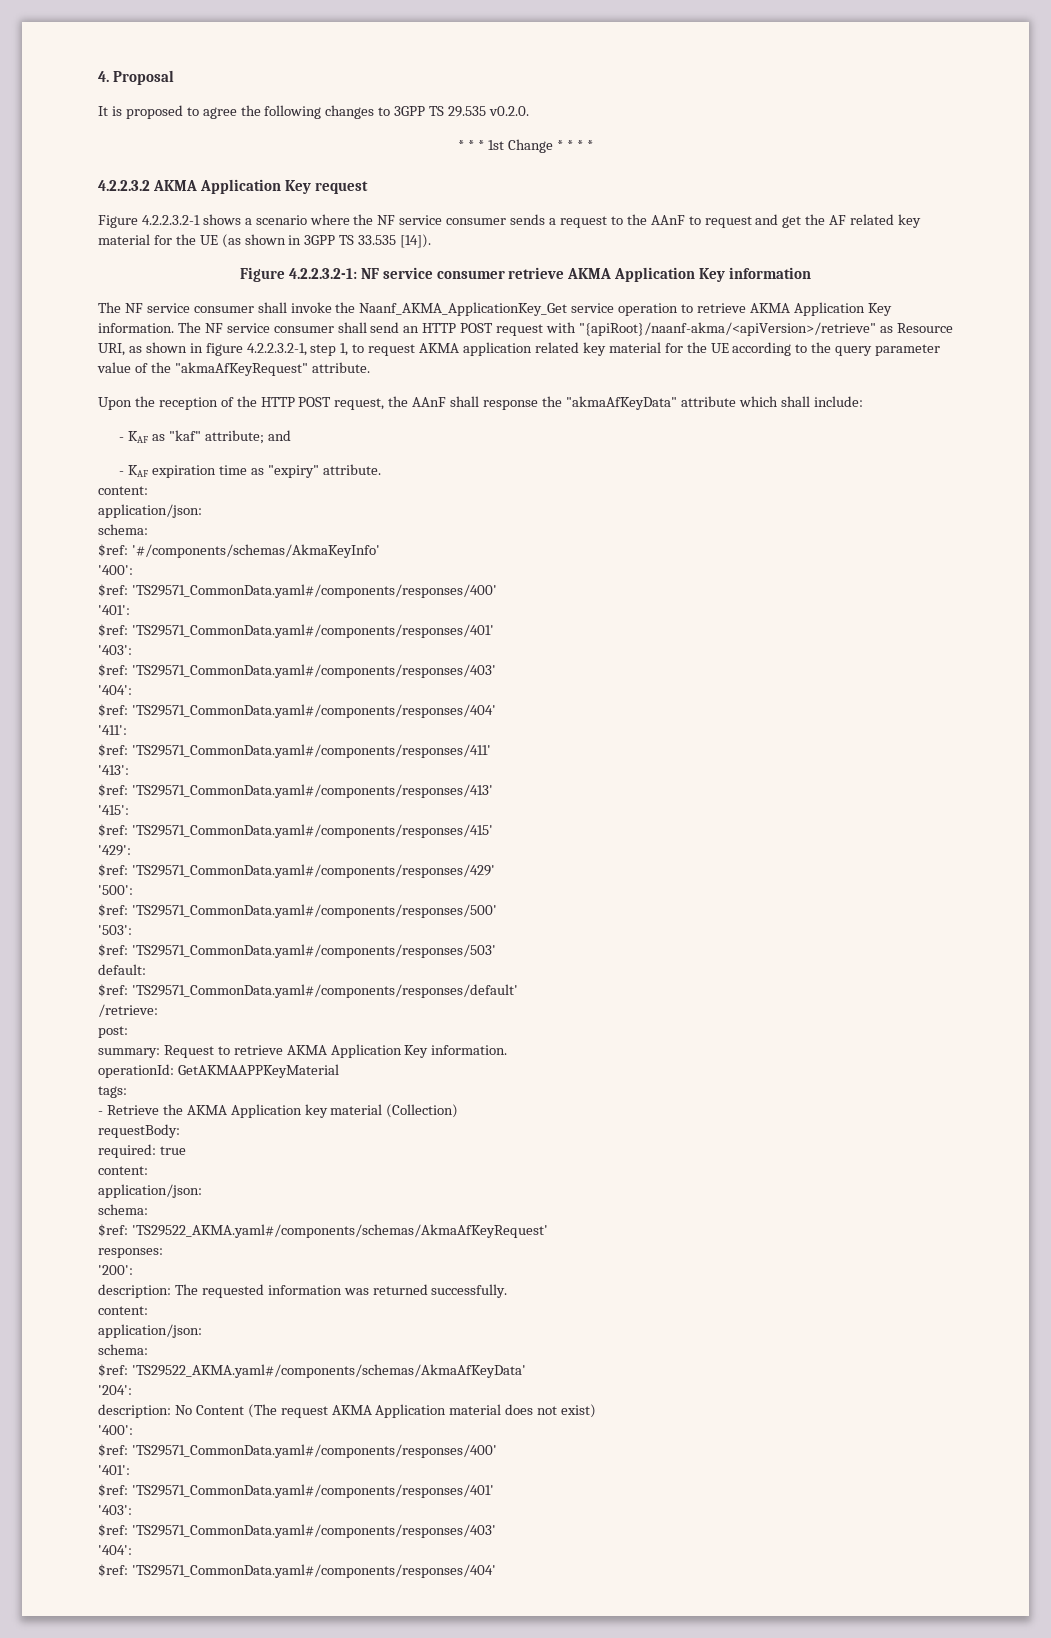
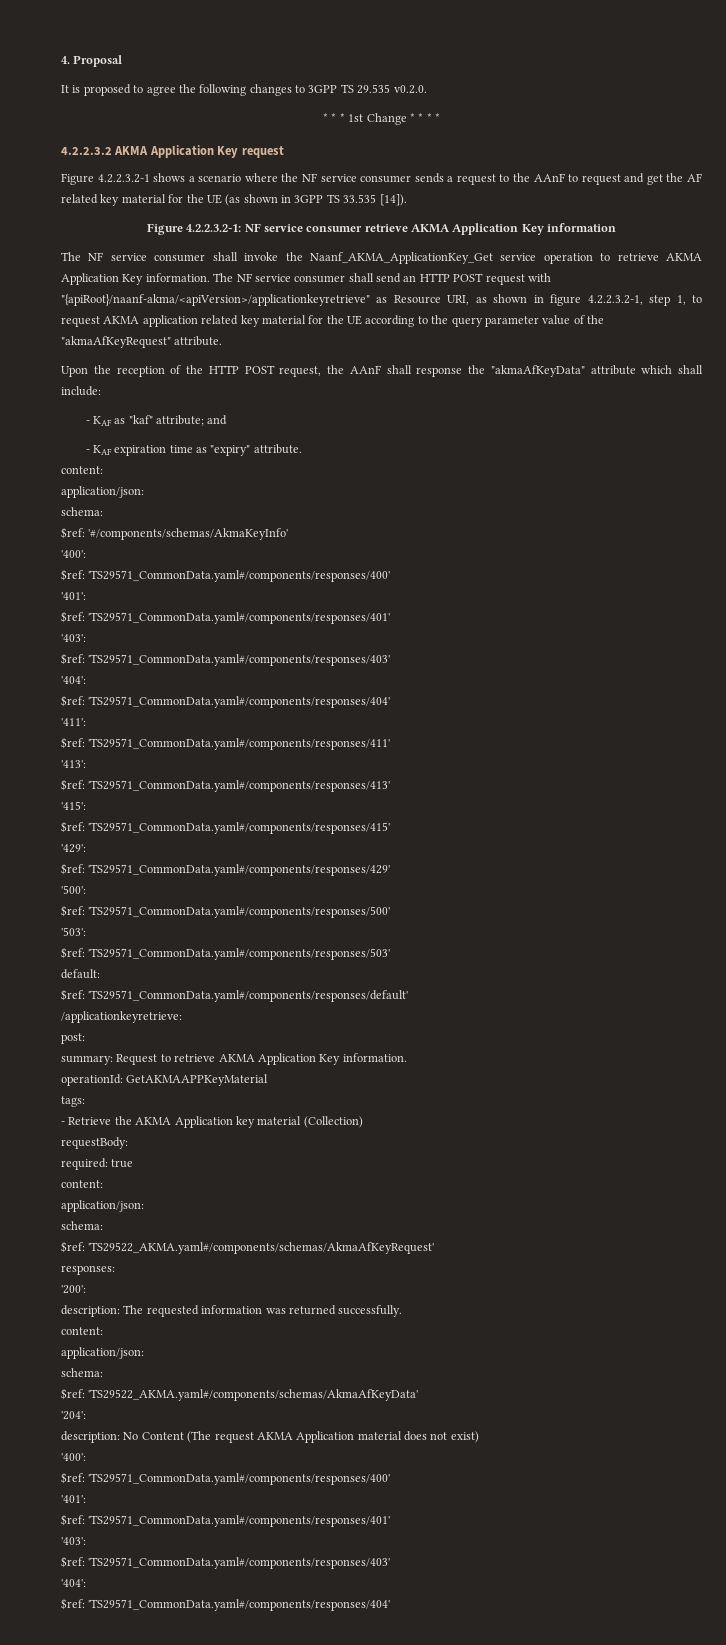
- The NF service consumer shall send an HTTP POST request with "{apiRoot}/naanf-akma/<apiVersion>/retrieve" as Resource URI, as shown in figure 4.2.2.3.2-1, step 1, to request AKMA application related key material for the UE according to the query parameter value of the "akmaAfKeyRequest" attribute.
+ The NF service consumer shall send an HTTP POST request with "{apiRoot}/naanf-akma/<apiVersion>/applicationkeyretrieve" as Resource URI, as shown in figure 4.2.2.3.2-1, step 1, to request AKMA application related key material for the UE according to the query parameter value of the "akmaAfKeyRequest" attribute.
- /retrieve:
+ /applicationkeyretrieve:

